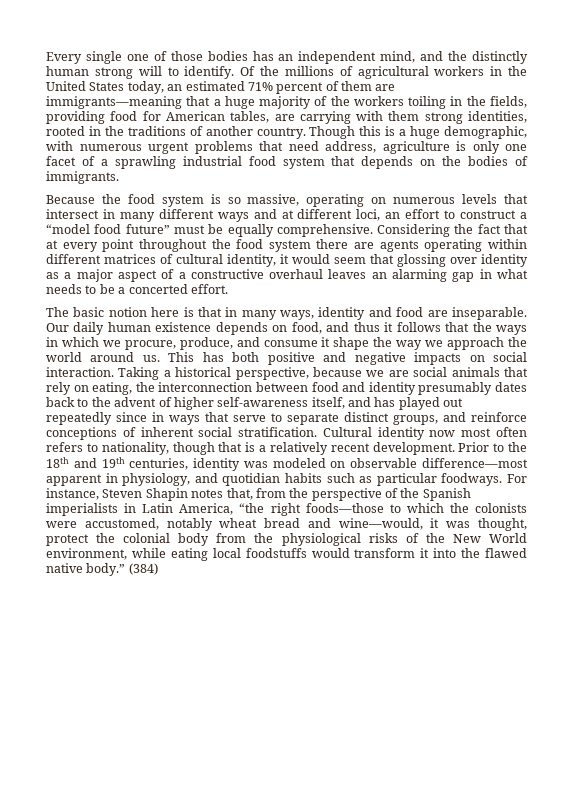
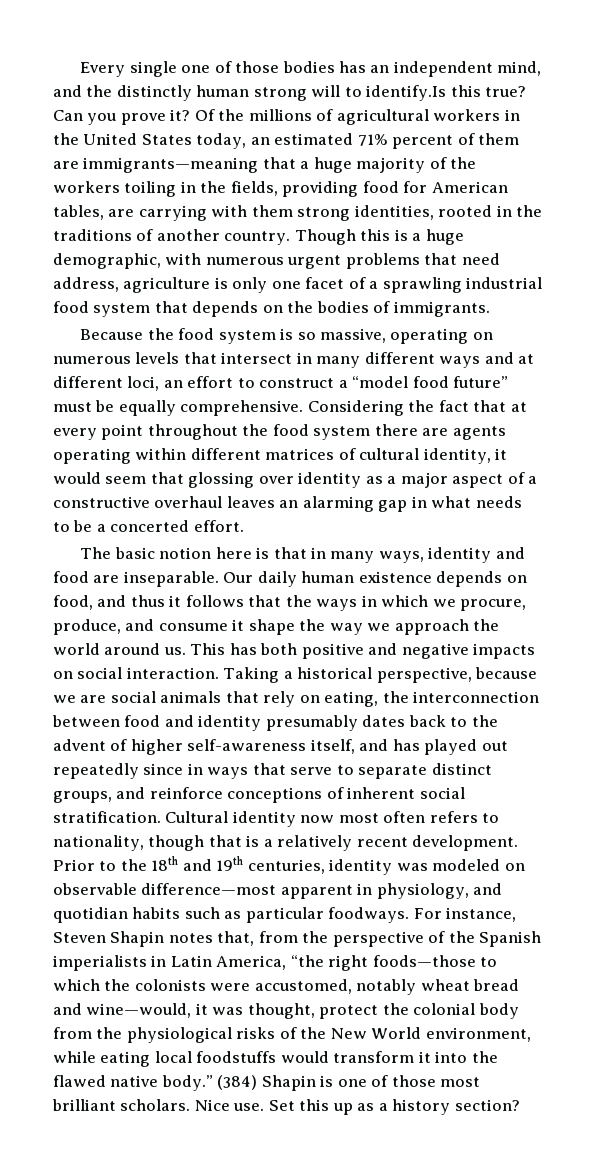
- Every single one of those bodies has an independent mind, and the distinctly human strong will to identify.
+ Every single one of those bodies has an independent mind, and the distinctly human strong will to identify.Is this true? Can you prove it?
- (384)
+ (384) Shapin is one of those most brilliant scholars. Nice use. Set this up as a history section?

